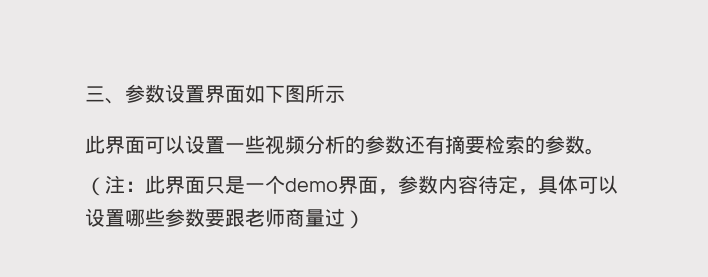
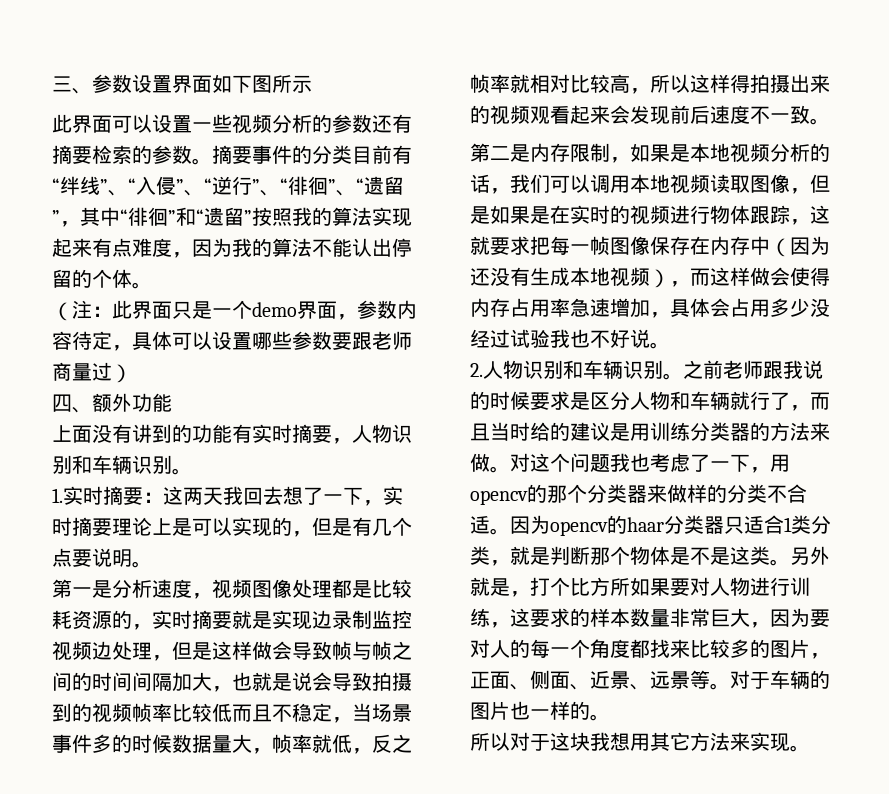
+ 摘要事件的分类目前有“绊线”、“入侵”、“逆行”、“徘徊”、“遗留”，其中“徘徊”和“遗留”按照我的算法实现起来有点难度，因为我的算法不能认出停留的个体。
+ 四、额外功能
+ 上面没有讲到的功能有实时摘要，人物识别和车辆识别。
+ 1.实时摘要：这两天我回去想了一下，实时摘要理论上是可以实现的，但是有几个点要说明。
+ 第一是分析速度，视频图像处理都是比较耗资源的，实时摘要就是实现边录制监控视频边处理，但是这样做会导致帧与帧之间的时间间隔加大，也就是说会导致拍摄到的视频帧率比较低而且不稳定，当场景事件多的时候数据量大，帧率就低，反之帧率就相对比较高，所以这样得拍摄出来的视频观看起来会发现前后速度不一致。
+ 第二是内存限制，如果是本地视频分析的话，我们可以调用本地视频读取图像，但是如果是在实时的视频进行物体跟踪，这就要求把每一帧图像保存在内存中（因为还没有生成本地视频），而这样做会使得内存占用率急速增加，具体会占用多少没经过试验我也不好说。
+ 2.人物识别和车辆识别。之前老师跟我说的时候要求是区分人物和车辆就行了，而且当时给的建议是用训练分类器的方法来做。对这个问题我也考虑了一下，用opencv的那个分类器来做样的分类不合适。因为opencv的haar分类器只适合1类分类，就是判断那个物体是不是这类。另外就是，打个比方所如果要对人物进行训练，这要求的样本数量非常巨大，因为要对人的每一个角度都找来比较多的图片，正面、侧面、近景、远景等。对于车辆的图片也一样的。
+ 所以对于这块我想用其它方法来实现。

